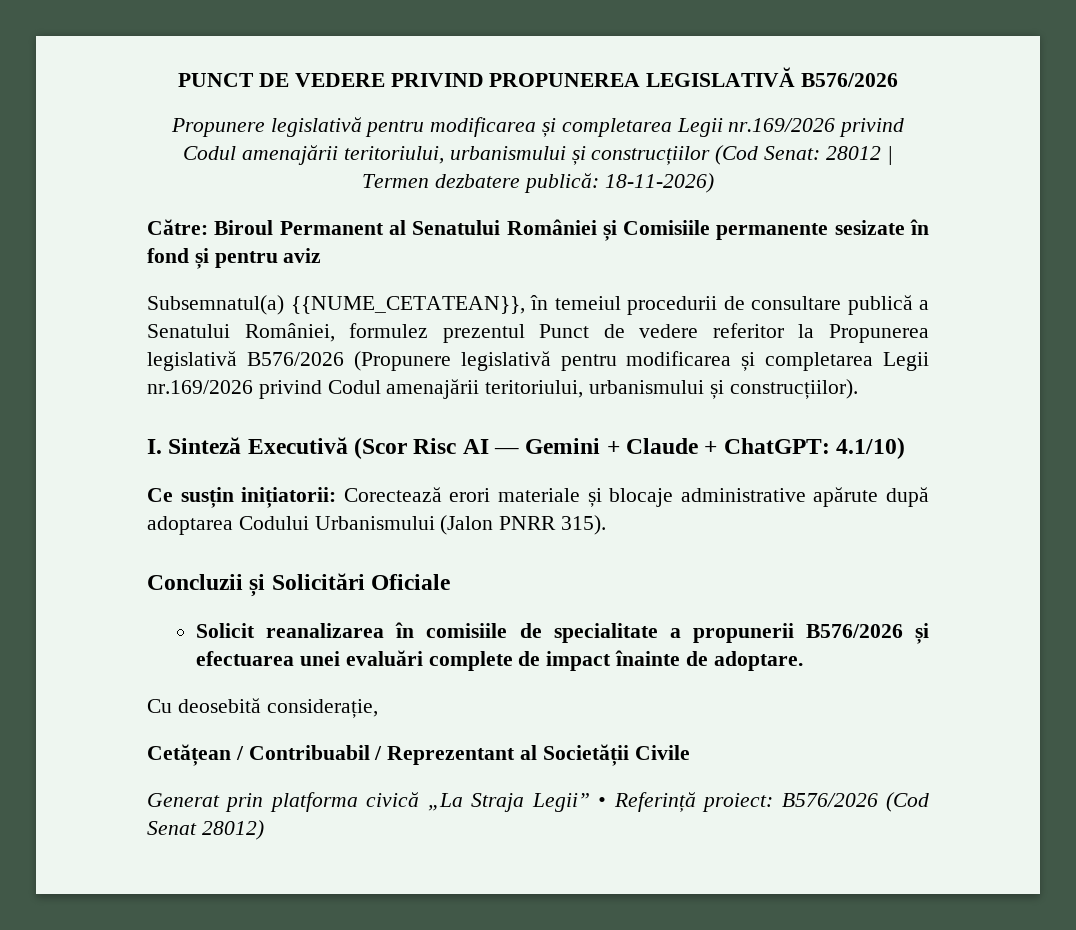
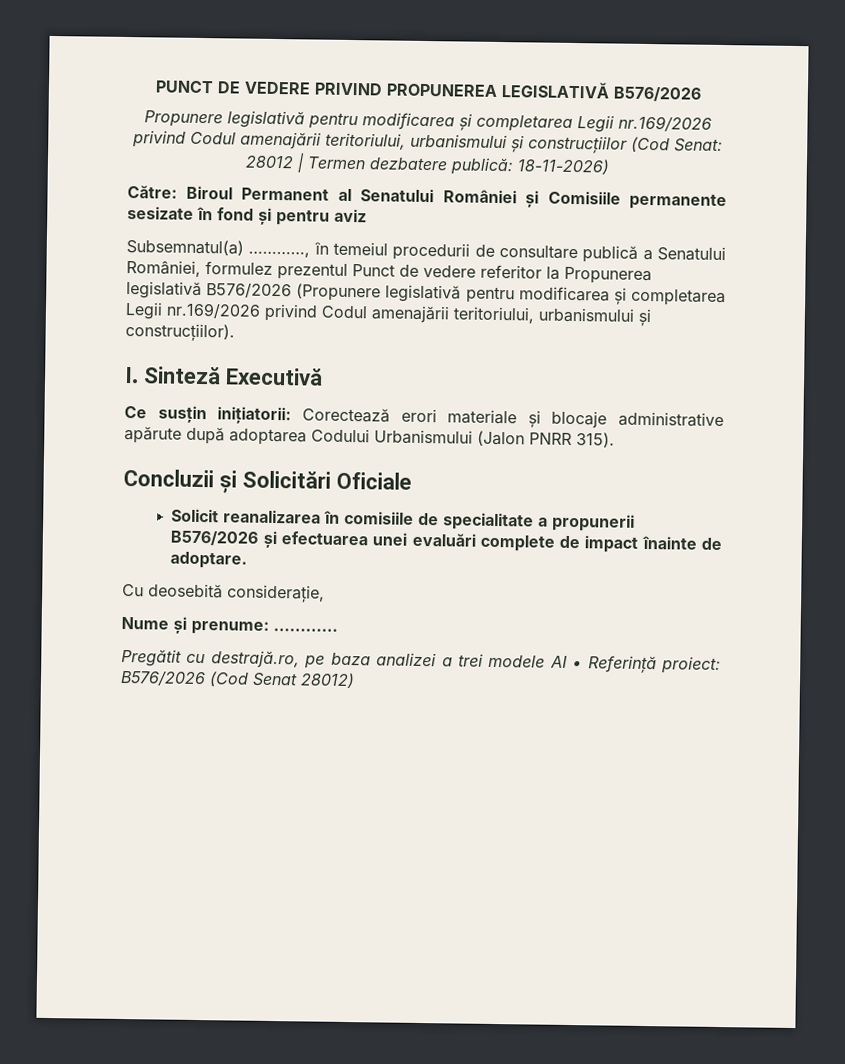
- Subsemnatul(a) {{NUME_CETATEAN}}, în temeiul procedurii de consultare publică a Senatului României, formulez prezentul Punct de vedere referitor la Propunerea legislativă B576/2026 (Propunere legislativă pentru modificarea și completarea Legii nr.169/2026 privind Codul amenajării teritoriului, urbanismului și construcțiilor).
+ Subsemnatul(a) …………, în temeiul procedurii de consultare publică a Senatului României, formulez prezentul Punct de vedere referitor la Propunerea legislativă B576/2026 (Propunere legislativă pentru modificarea și completarea Legii nr.169/2026 privind Codul amenajării teritoriului, urbanismului și construcțiilor).
- I. Sinteză Executivă (Scor Risc AI — Gemini + Claude + ChatGPT: 4.1/10)
+ I. Sinteză Executivă
- Cetățean / Contribuabil / Reprezentant al Societății Civile
- Generat prin platforma civică „La Straja Legii” • Referință proiect: B576/2026 (Cod Senat 28012)
+ Nume și prenume: …………
+ Pregătit cu destrajă.ro, pe baza analizei a trei modele AI • Referință proiect: B576/2026 (Cod Senat 28012)

